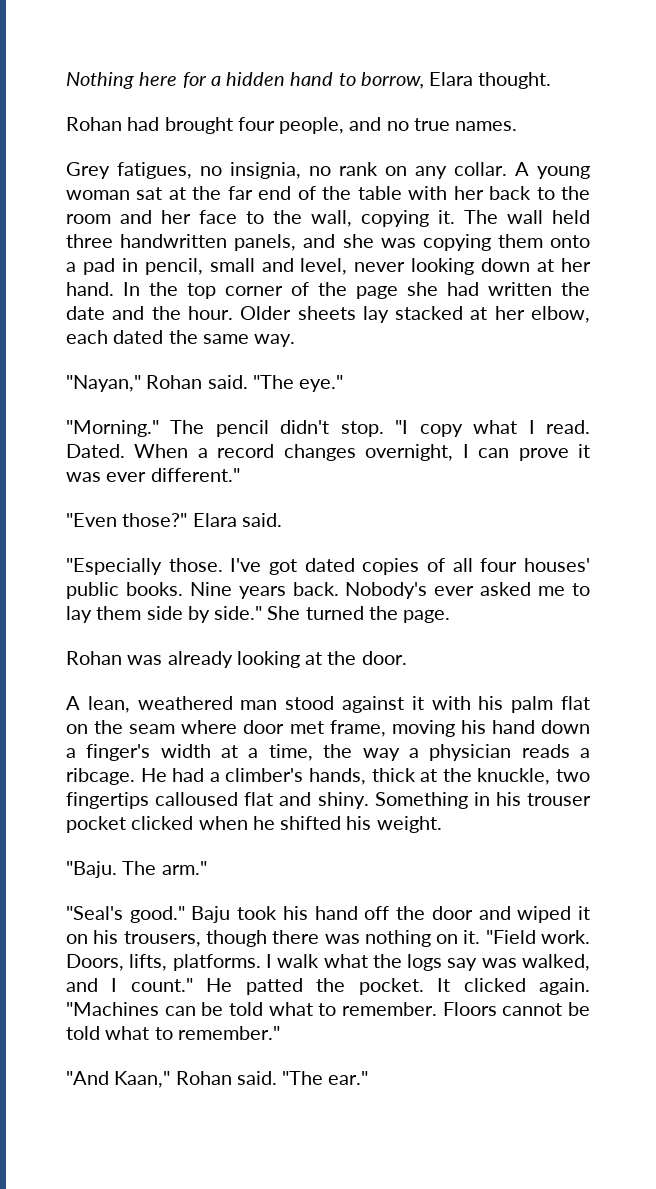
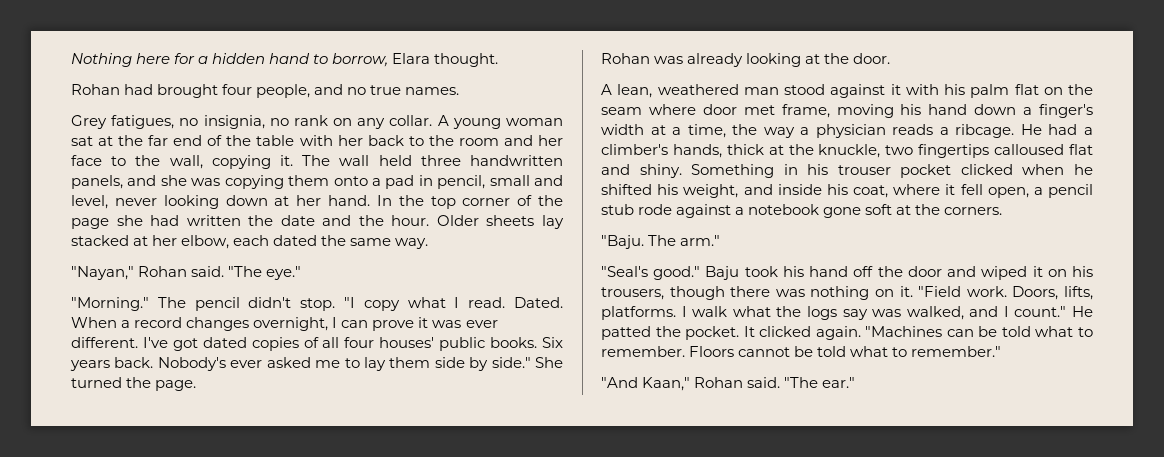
- When a record changes overnight, I can prove it was ever different."
- "Even those?" Elara said.
- "Especially those.
+ When a record changes overnight, I can prove it was ever different.
- Nine years back.
+ Six years back.
- Something in his trouser pocket clicked when he shifted his weight.
+ Something in his trouser pocket clicked when he shifted his weight, and inside his coat, where it fell open, a pencil stub rode against a notebook gone soft at the corners.

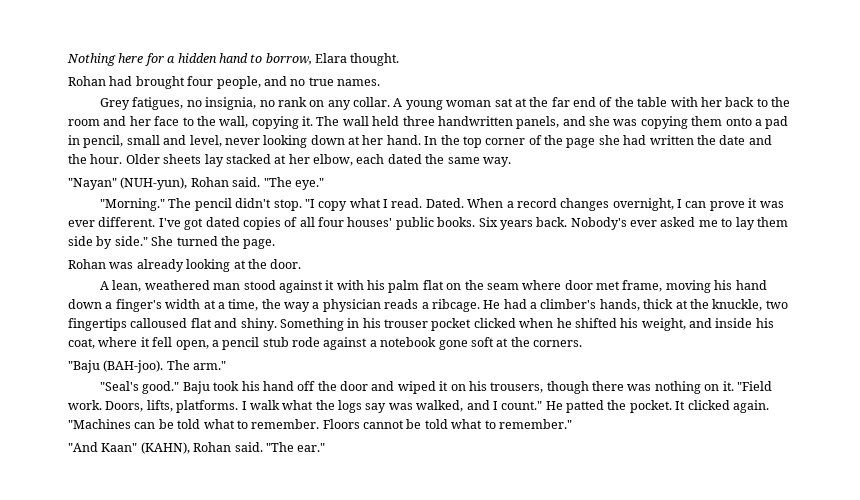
- "Nayan," Rohan said.
+ "Nayan" (NUH-yun), Rohan said.
- "Baju.
+ "Baju (BAH-joo).
- "And Kaan," Rohan said.
+ "And Kaan" (KAHN), Rohan said.

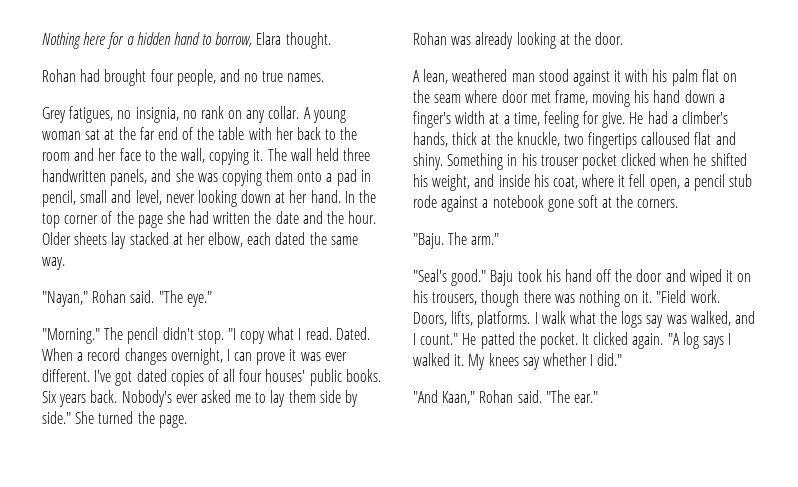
- "Nayan" (NUH-yun), Rohan said.
+ "Nayan," Rohan said.
- A lean, weathered man stood against it with his palm flat on the seam where door met frame, moving his hand down a finger's width at a time, the way a physician reads a ribcage.
+ A lean, weathered man stood against it with his palm flat on the seam where door met frame, moving his hand down a finger's width at a time, feeling for give.
- "Baju (BAH-joo).
+ "Baju.
- "Machines can be told what to remember. Floors cannot be told what to remember."
+ "A log says I walked it. My knees say whether I did."
- "And Kaan" (KAHN), Rohan said.
+ "And Kaan," Rohan said.

